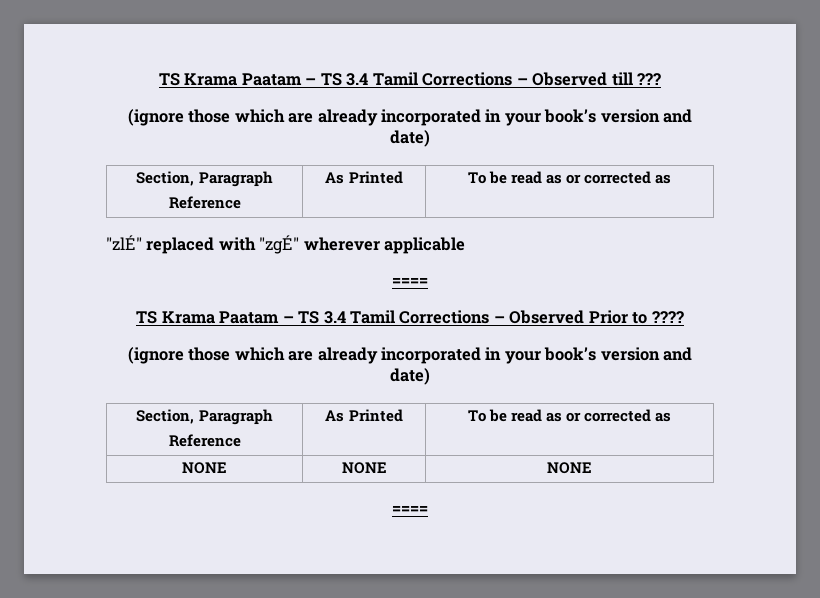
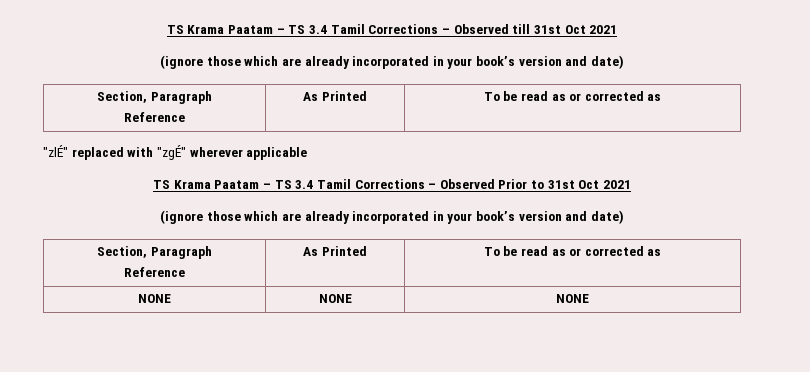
- TS Krama Paatam – TS 3.4 Tamil Corrections – Observed till ???
+ TS Krama Paatam – TS 3.4 Tamil Corrections – Observed till 31st Oct 2021
  "zlÉ" replaced with "zgÉ" wherever applicable
- ====
- TS Krama Paatam – TS 3.4 Tamil Corrections – Observed Prior to ????
+ TS Krama Paatam – TS 3.4 Tamil Corrections – Observed Prior to 31st Oct 2021
  NONE | NONE | NONE
- ====

